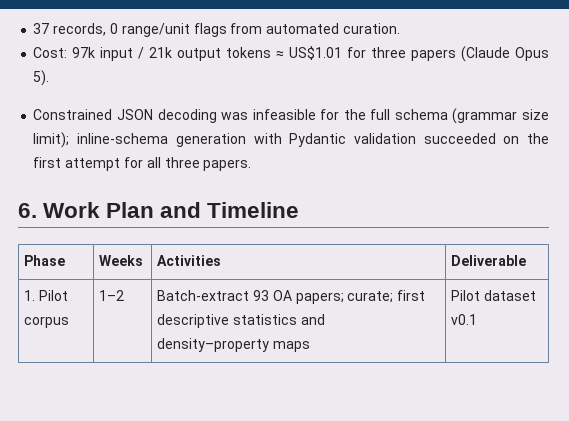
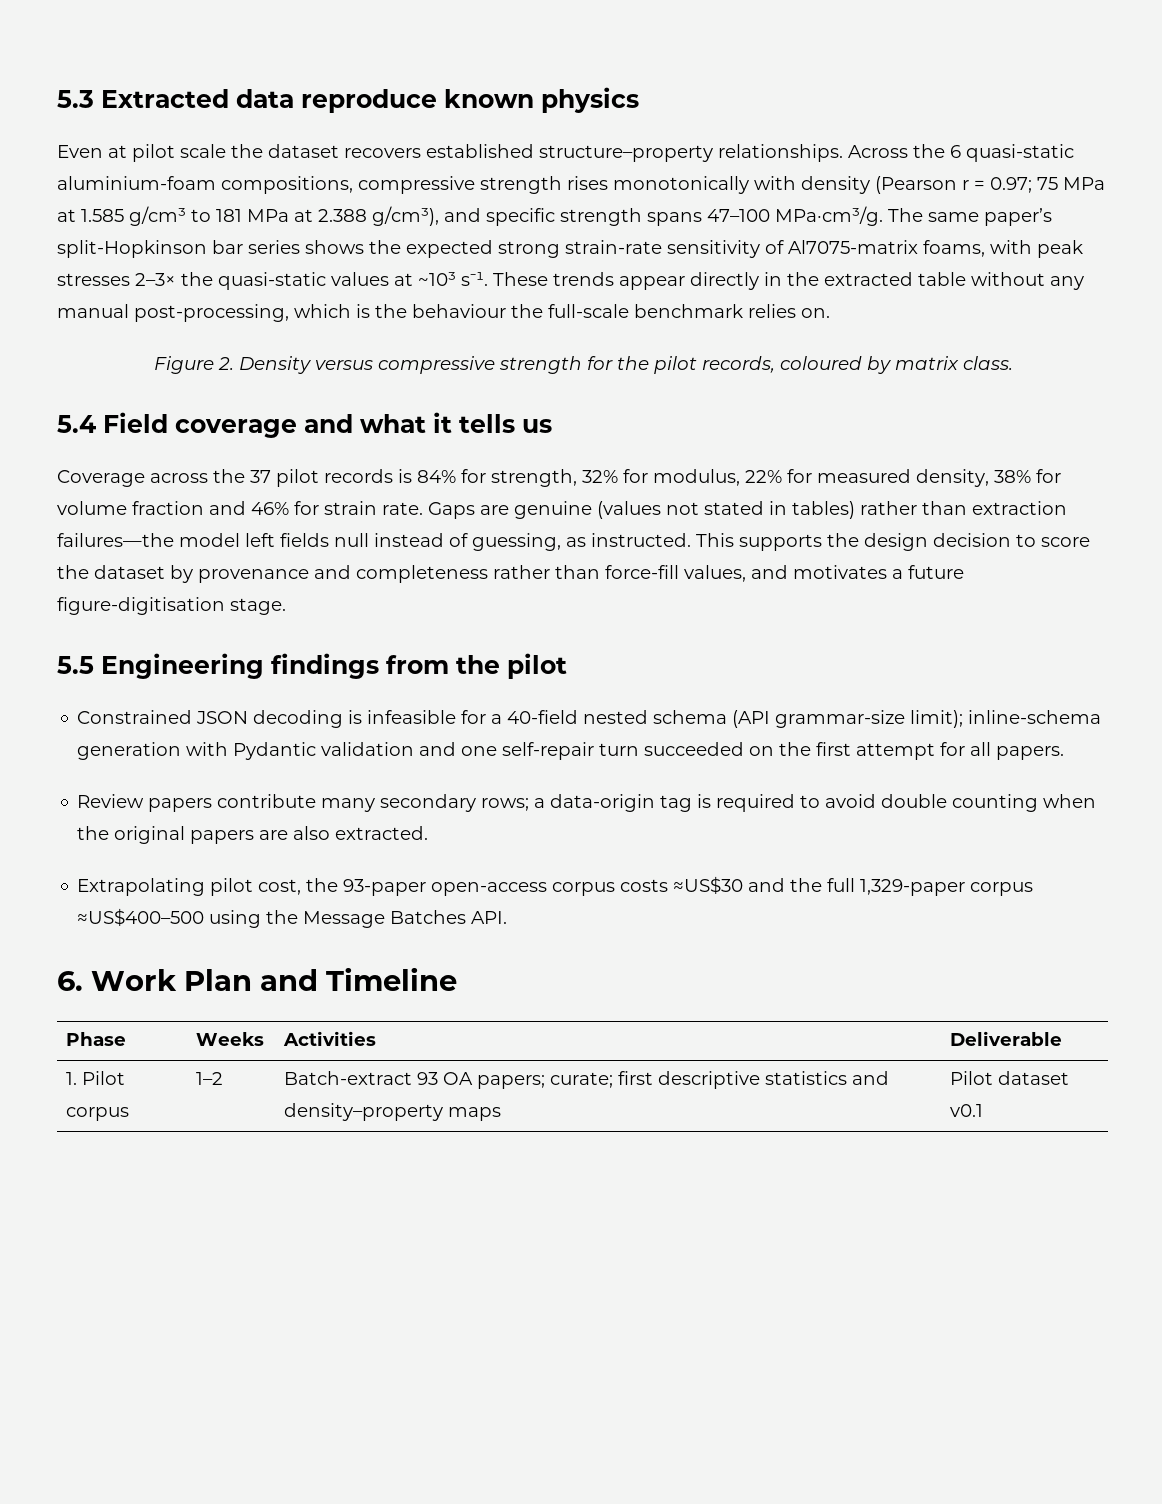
- 37 records, 0 range/unit flags from automated curation.
- Cost: 97k input / 21k output tokens ≈ US$1.01 for three papers (Claude Opus 5).
+ 5.3 Extracted data reproduce known physics
+ Even at pilot scale the dataset recovers established structure–property relationships. Across the 6 quasi-static aluminium-foam compositions, compressive strength rises monotonically with density (Pearson r = 0.97; 75 MPa at 1.585 g/cm³ to 181 MPa at 2.388 g/cm³), and specific strength spans 47–100 MPa·cm³/g. The same paper’s split-Hopkinson bar series shows the expected strong strain-rate sensitivity of Al7075-matrix foams, with peak stresses 2–3× the quasi-static values at ~10³ s⁻¹. These trends appear directly in the extracted table without any manual post-processing, which is the behaviour the full-scale benchmark relies on.
+ Figure 2. Density versus compressive strength for the pilot records, coloured by matrix class.
+ 5.4 Field coverage and what it tells us
+ Coverage across the 37 pilot records is 84% for strength, 32% for modulus, 22% for measured density, 38% for volume fraction and 46% for strain rate. Gaps are genuine (values not stated in tables) rather than extraction failures—the model left fields null instead of guessing, as instructed. This supports the design decision to score the dataset by provenance and completeness rather than force-fill values, and motivates a future figure-digitisation stage.
+ 5.5 Engineering findings from the pilot
- Constrained JSON decoding was infeasible for the full schema (grammar size limit); inline-schema generation with Pydantic validation succeeded on the first attempt for all three papers.
+ Constrained JSON decoding is infeasible for a 40-field nested schema (API grammar-size limit); inline-schema generation with Pydantic validation and one self-repair turn succeeded on the first attempt for all papers.
+ Review papers contribute many secondary rows; a data-origin tag is required to avoid double counting when the original papers are also extracted.
+ Extrapolating pilot cost, the 93-paper open-access corpus costs ≈US$30 and the full 1,329-paper corpus ≈US$400–500 using the Message Batches API.

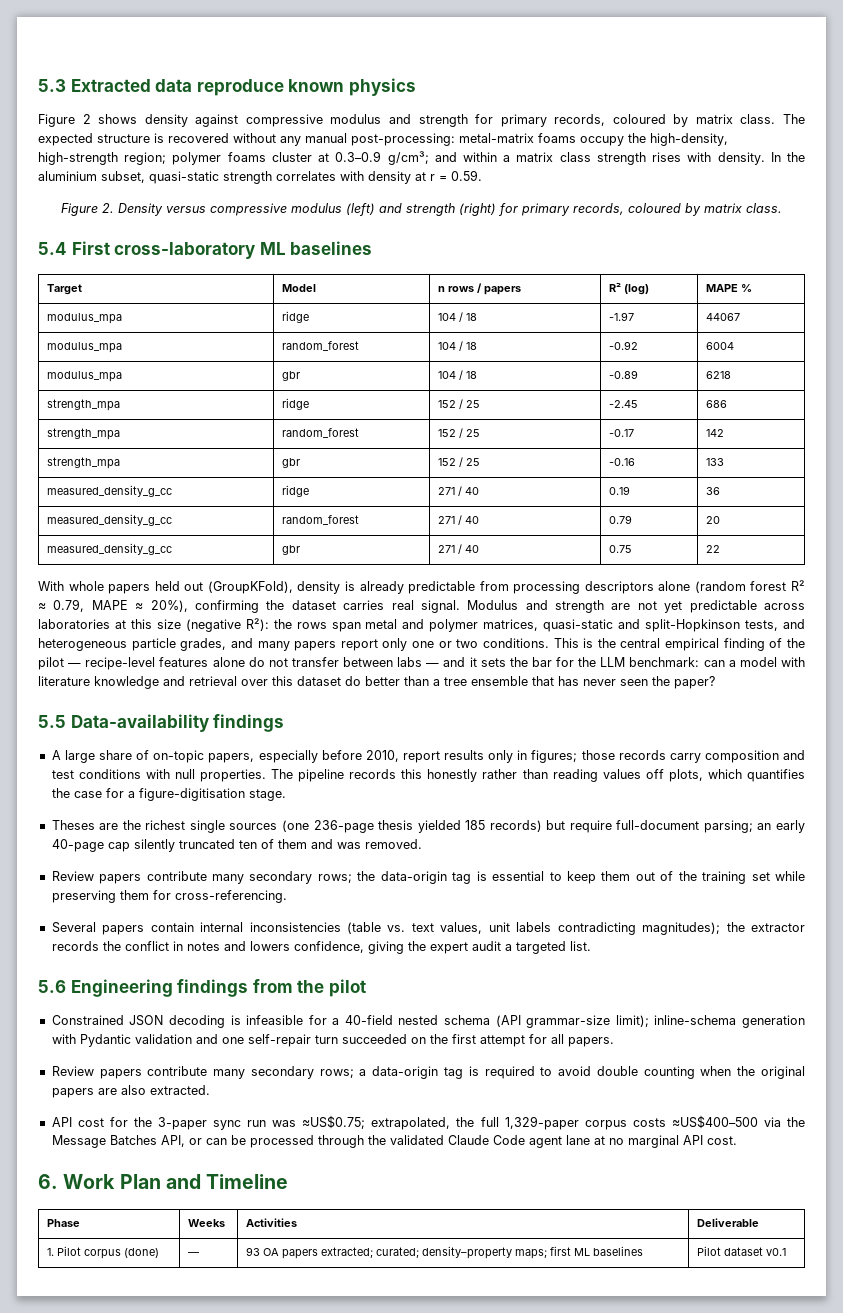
- Even at pilot scale the dataset recovers established structure–property relationships. Across the 6 quasi-static aluminium-foam compositions, compressive strength rises monotonically with density (Pearson r = 0.97; 75 MPa at 1.585 g/cm³ to 181 MPa at 2.388 g/cm³), and specific strength spans 47–100 MPa·cm³/g. The same paper’s split-Hopkinson bar series shows the expected strong strain-rate sensitivity of Al7075-matrix foams, with peak stresses 2–3× the quasi-static values at ~10³ s⁻¹. These trends appear directly in the extracted table without any manual post-processing, which is the behaviour the full-scale benchmark relies on.
+ Figure 2 shows density against compressive modulus and strength for primary records, coloured by matrix class. The expected structure is recovered without any manual post-processing: metal-matrix foams occupy the high-density, high-strength region; polymer foams cluster at 0.3–0.9 g/cm³; and within a matrix class strength rises with density. In the aluminium subset, quasi-static strength correlates with density at r = 0.59.
- Figure 2. Density versus compressive strength for the pilot records, coloured by matrix class.
+ Figure 2. Density versus compressive modulus (left) and strength (right) for primary records, coloured by matrix class.
- 5.4 Field coverage and what it tells us
- Coverage across the 37 pilot records is 84% for strength, 32% for modulus, 22% for measured density, 38% for volume fraction and 46% for strain rate. Gaps are genuine (values not stated in tables) rather than extraction failures—the model left fields null instead of guessing, as instructed. This supports the design decision to score the dataset by provenance and completeness rather than force-fill values, and motivates a future figure-digitisation stage.
- 5.5 Engineering findings from the pilot
+ 5.4 First cross-laboratory ML baselines
+ Target | Model | n rows / papers | R² (log) | MAPE %
+ modulus_mpa | ridge | 104 / 18 | -1.97 | 44067
+ modulus_mpa | random_forest | 104 / 18 | -0.92 | 6004
+ modulus_mpa | gbr | 104 / 18 | -0.89 | 6218
+ strength_mpa | ridge | 152 / 25 | -2.45 | 686
+ strength_mpa | random_forest | 152 / 25 | -0.17 | 142
+ strength_mpa | gbr | 152 / 25 | -0.16 | 133
+ measured_density_g_cc | ridge | 271 / 40 | 0.19 | 36
+ measured_density_g_cc | random_forest | 271 / 40 | 0.79 | 20
+ measured_density_g_cc | gbr | 271 / 40 | 0.75 | 22
+ With whole papers held out (GroupKFold), density is already predictable from processing descriptors alone (random forest R² ≈ 0.79, MAPE ≈ 20%), confirming the dataset carries real signal. Modulus and strength are not yet predictable across laboratories at this size (negative R²): the rows span metal and polymer matrices, quasi-static and split-Hopkinson tests, and heterogeneous particle grades, and many papers report only one or two conditions. This is the central empirical finding of the pilot — recipe-level features alone do not transfer between labs — and it sets the bar for the LLM benchmark: can a model with literature knowledge and retrieval over this dataset do better than a tree ensemble that has never seen the paper?
+ 5.5 Data-availability findings
+ A large share of on-topic papers, especially before 2010, report results only in figures; those records carry composition and test conditions with null properties. The pipeline records this honestly rather than reading values off plots, which quantifies the case for a figure-digitisation stage.
+ Theses are the richest single sources (one 236-page thesis yielded 185 records) but require full-document parsing; an early 40-page cap silently truncated ten of them and was removed.
+ Review papers contribute many secondary rows; the data-origin tag is essential to keep them out of the training set while preserving them for cross-referencing.
+ Several papers contain internal inconsistencies (table vs. text values, unit labels contradicting magnitudes); the extractor records the conflict in notes and lowers confidence, giving the expert audit a targeted list.
+ 5.6 Engineering findings from the pilot
- Extrapolating pilot cost, the 93-paper open-access corpus costs ≈US$30 and the full 1,329-paper corpus ≈US$400–500 using the Message Batches API.
+ API cost for the 3-paper sync run was ≈US$0.75; extrapolated, the full 1,329-paper corpus costs ≈US$400–500 via the Message Batches API, or can be processed through the validated Claude Code agent lane at no marginal API cost.
- 1. Pilot corpus | 1–2 | Batch-extract 93 OA papers; curate; first descriptive statistics and density–property maps | Pilot dataset v0.1
+ 1. Pilot corpus (done) | — | 93 OA papers extracted; curated; density–property maps; first ML baselines | Pilot dataset v0.1

